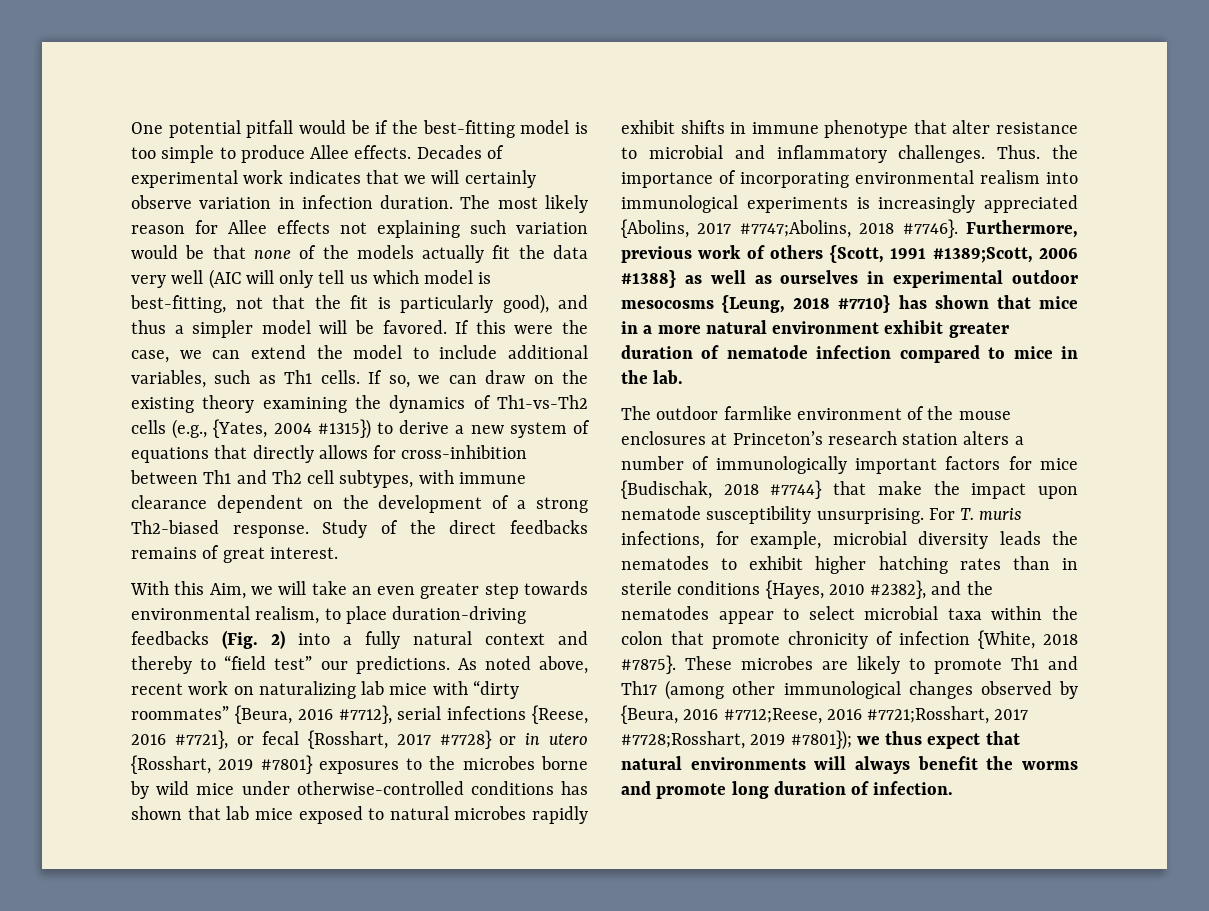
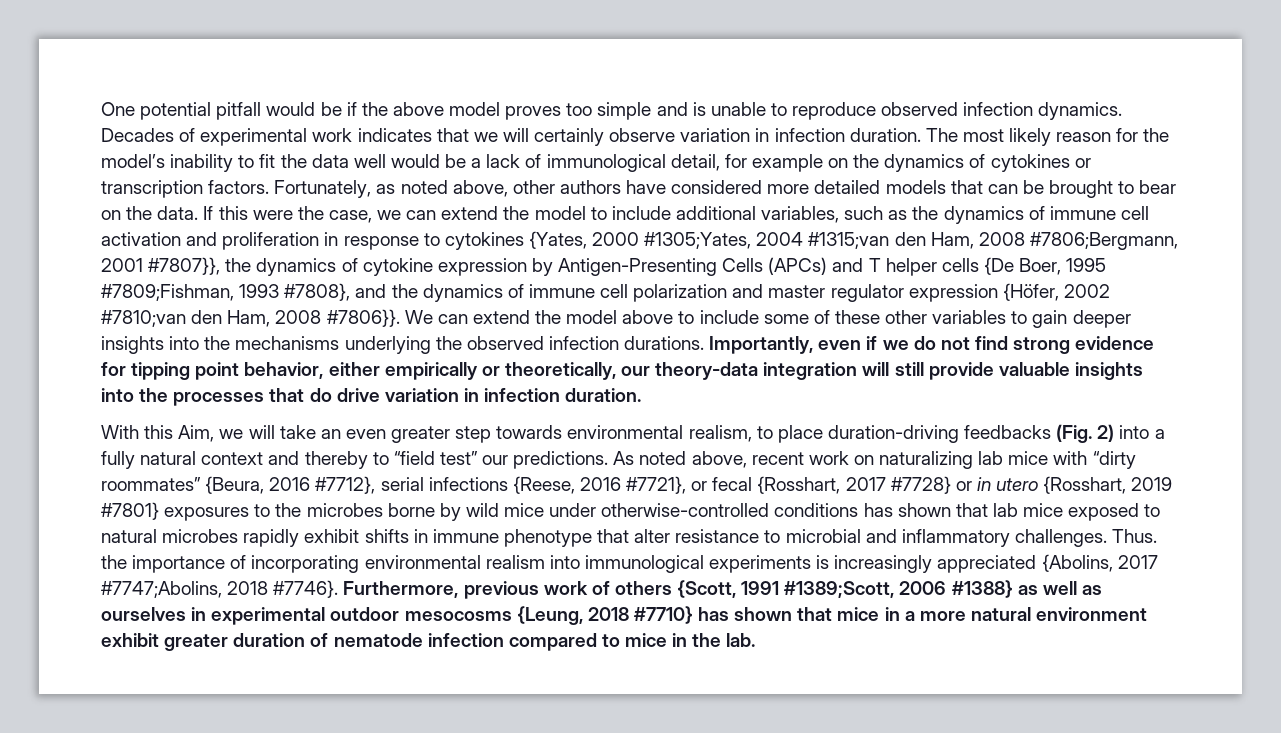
- One potential pitfall would be if the best-fitting model is too simple to produce Allee effects.
+ One potential pitfall would be if the above model proves too simple and is unable to reproduce observed infection dynamics.
- The most likely reason for Allee effects not explaining such variation would be that none of the models actually fit the data very well (AIC will only tell us which model is best-fitting, not that the fit is particularly good), and thus a simpler model will be favored.
+ The most likely reason for the model’s inability to fit the data well would be a lack of immunological detail, for example on the dynamics of cytokines or transcription factors. Fortunately, as noted above, other authors have considered more detailed models that can be brought to bear on the data.
- If this were the case, we can extend the model to include additional variables, such as Th1 cells. If so, we can draw on the existing theory examining the dynamics of Th1-vs-Th2 cells (e.g., {Yates, 2004 #1315}) to derive a new system of equations that directly allows for cross-inhibition between Th1 and Th2 cell subtypes, with immune clearance dependent on the development of a strong Th2-biased response. Study of the direct feedbacks remains of great interest.
+ If this were the case, we can extend the model to include additional variables, such as the dynamics of immune cell activation and proliferation in response to cytokines {Yates, 2000 #1305;Yates, 2004 #1315;van den Ham, 2008 #7806;Bergmann, 2001 #7807}}, the dynamics of cytokine expression by Antigen-Presenting Cells (APCs) and T helper cells {De Boer, 1995 #7809;Fishman, 1993 #7808}, and the dynamics of immune cell polarization and master regulator expression {Höfer, 2002 #7810;van den Ham, 2008 #7806}}. We can extend the model above to include some of these other variables to gain deeper insights into the mechanisms underlying the observed infection durations. Importantly, even if we do not find strong evidence for tipping point behavior, either empirically or theoretically, our theory-data integration will still provide valuable insights into the processes that do drive variation in infection duration.
- The outdoor farmlike environment of the mouse enclosures at Princeton’s research station alters a number of immunologically important factors for mice {Budischak, 2018 #7744} that make the impact upon nematode susceptibility unsurprising. For T. muris infections, for example, microbial diversity leads the nematodes to exhibit higher hatching rates than in sterile conditions {Hayes, 2010 #2382}, and the nematodes appear to select microbial taxa within the colon that promote chronicity of infection {White, 2018 #7875}. These microbes are likely to promote Th1 and Th17 (among other immunological changes observed by {Beura, 2016 #7712;Reese, 2016 #7721;Rosshart, 2017 #7728;Rosshart, 2019 #7801}); we thus expect that natural environments will always benefit the worms and promote long duration of infection.

